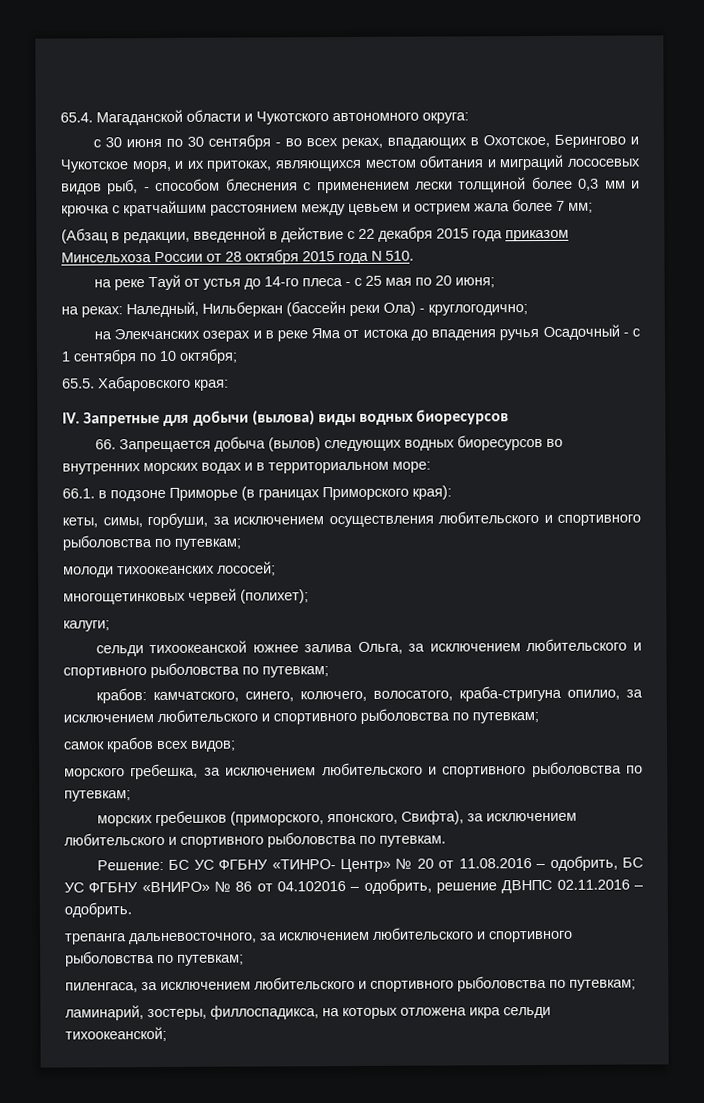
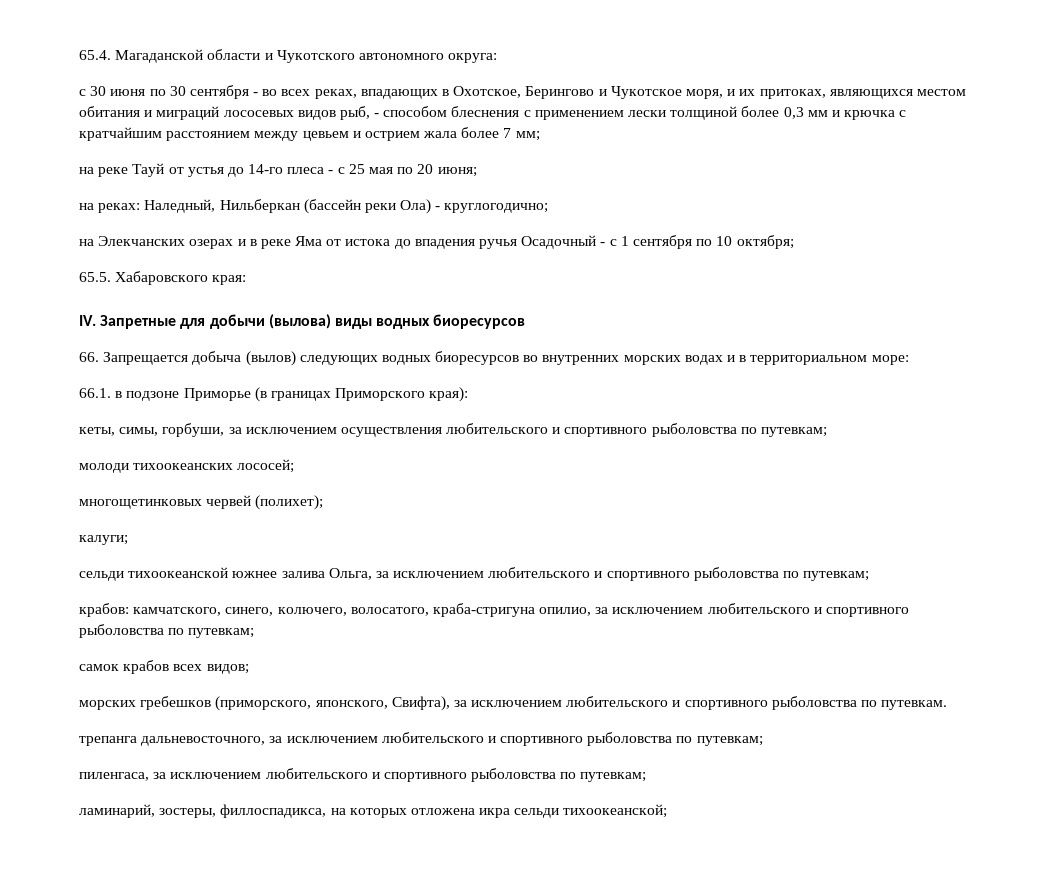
- (Абзац в редакции, введенной в действие с 22 декабря 2015 года приказом Минсельхоза России от 28 октября 2015 года N 510.
- морского гребешка, за исключением любительского и спортивного рыболовства по путевкам;
- Решение: БС УС ФГБНУ «ТИНРО- Центр» № 20 от 11.08.2016 – одобрить, БС УС ФГБНУ «ВНИРО» № 86 от 04.102016 – одобрить, решение ДВНПС 02.11.2016 – одобрить.

